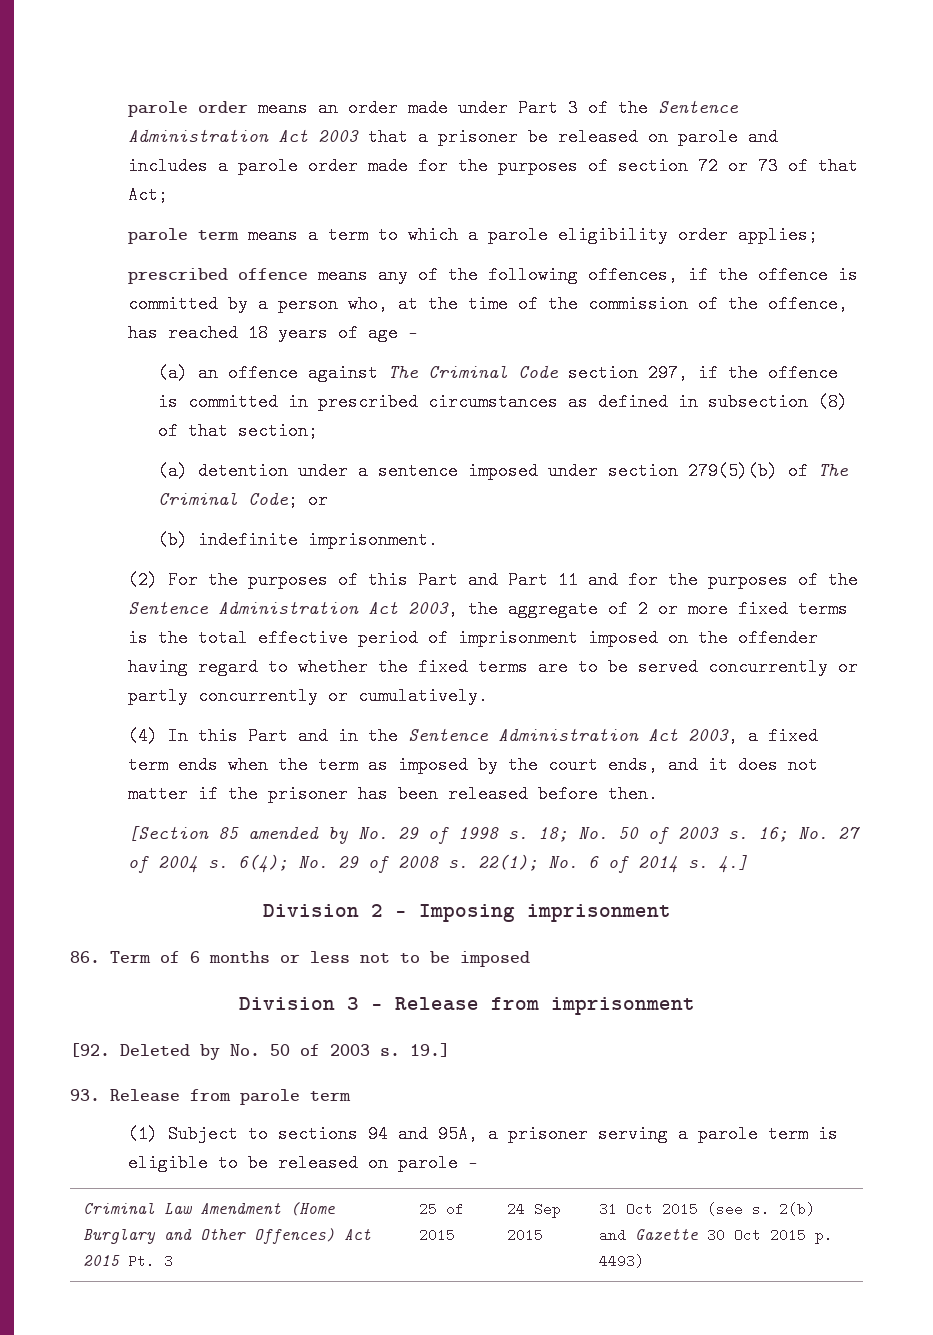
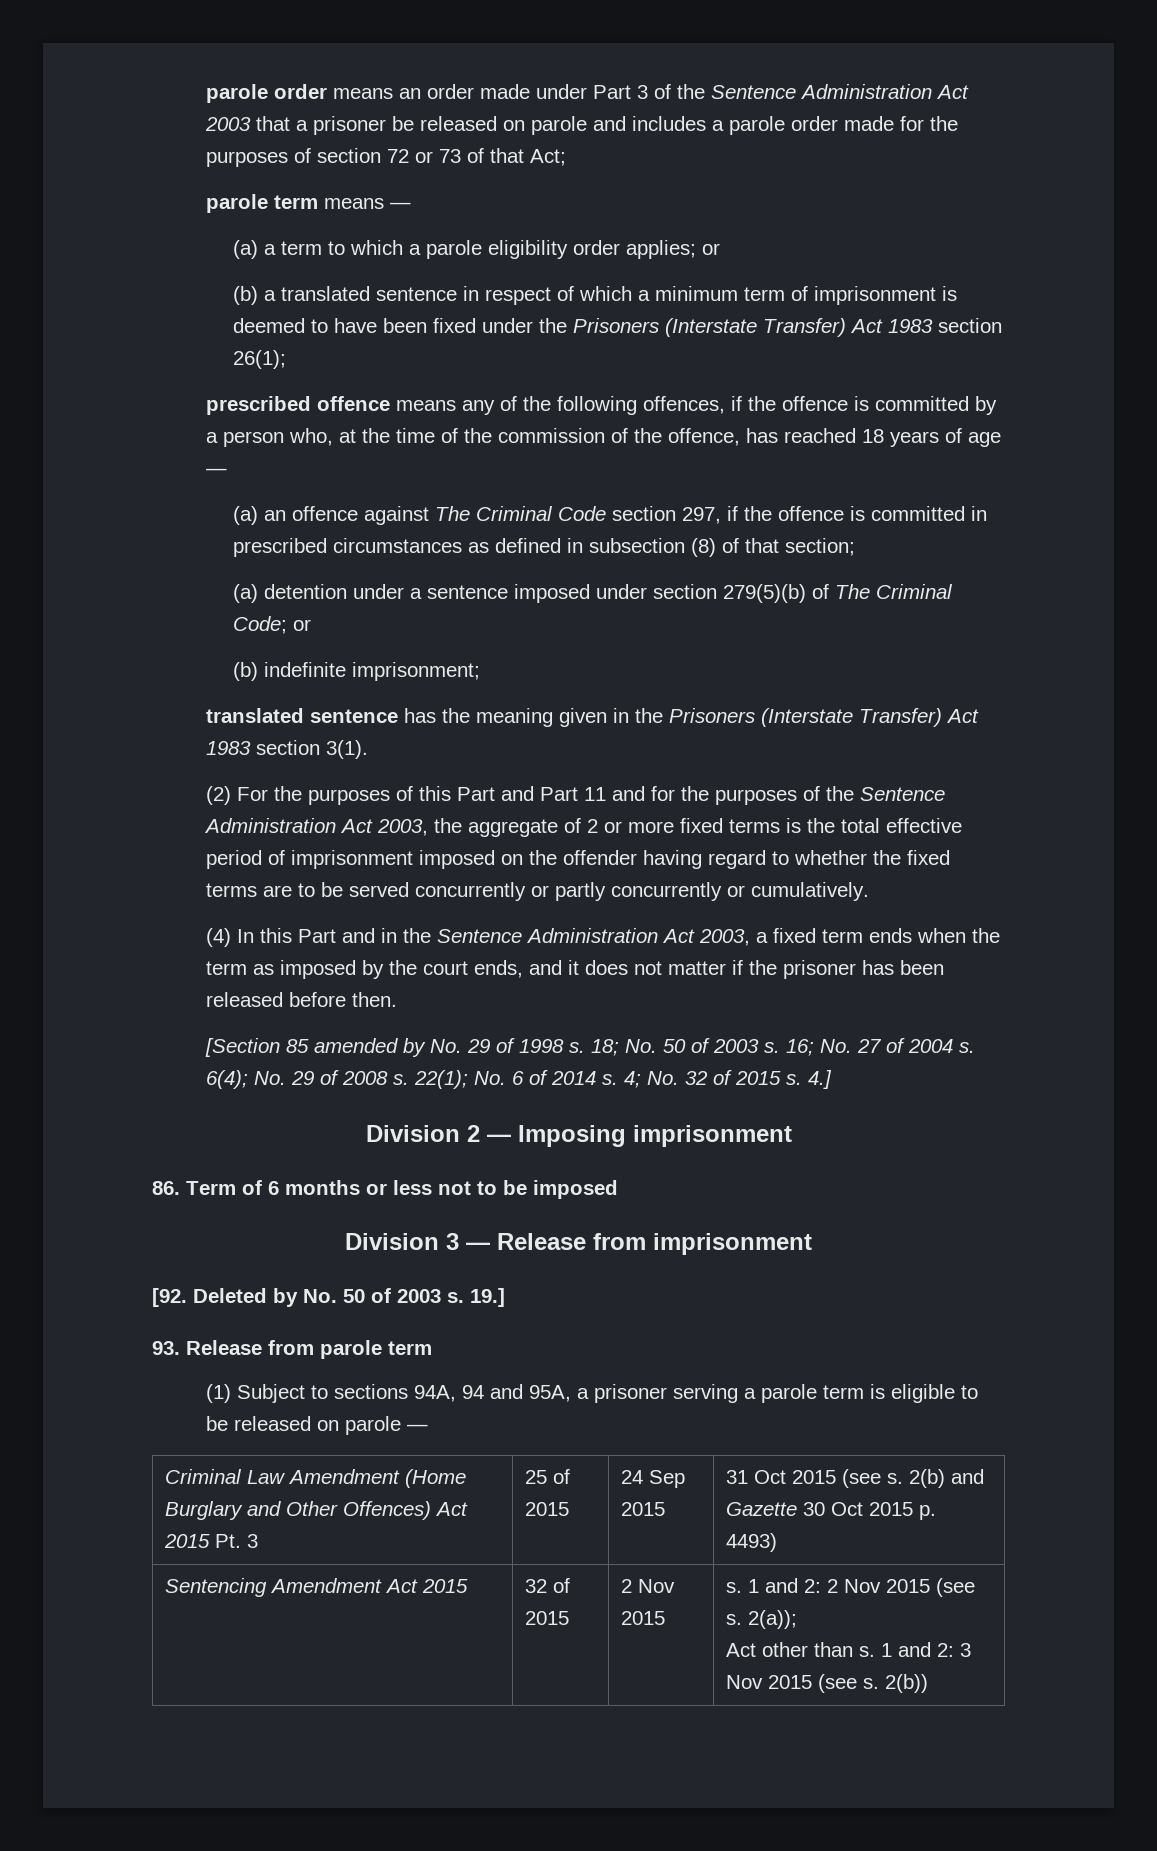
- parole term means a term to which a parole eligibility order applies;
+ parole term means —
+ (a) a term to which a parole eligibility order applies; or
+ (b) a translated sentence in respect of which a minimum term of imprisonment is deemed to have been fixed under the Prisoners (Interstate Transfer) Act 1983 section 26(1);
- (b) indefinite imprisonment.
+ (b) indefinite imprisonment;
+ translated sentence has the meaning given in the Prisoners (Interstate Transfer) Act 1983 section 3(1).
+ 4; No. 32 of 2015 s.
- (1) Subject to sections 94 and 95A, a prisoner serving a parole term is eligible to be released on parole —
+ (1) Subject to sections 94A, 94 and 95A, a prisoner serving a parole term is eligible to be released on parole —
+ Sentencing Amendment Act 2015 | 32 of 2015 | 2 Nov 2015 | s. 1 and 2: 2 Nov 2015 (see s. 2(a));
+ Act other than s. 1 and 2: 3 Nov 2015 (see s. 2(b))

